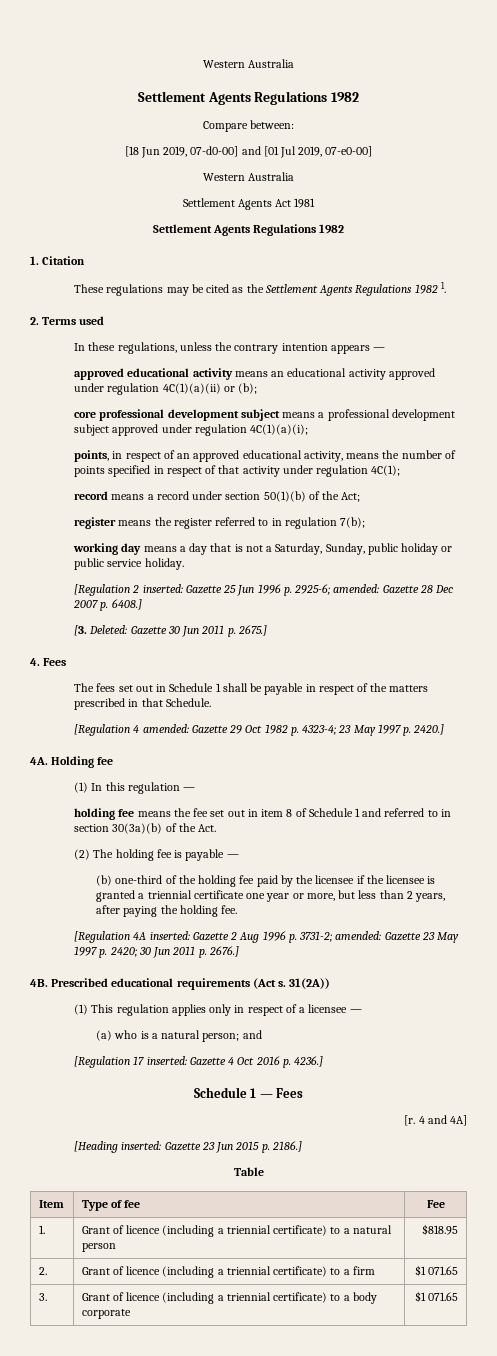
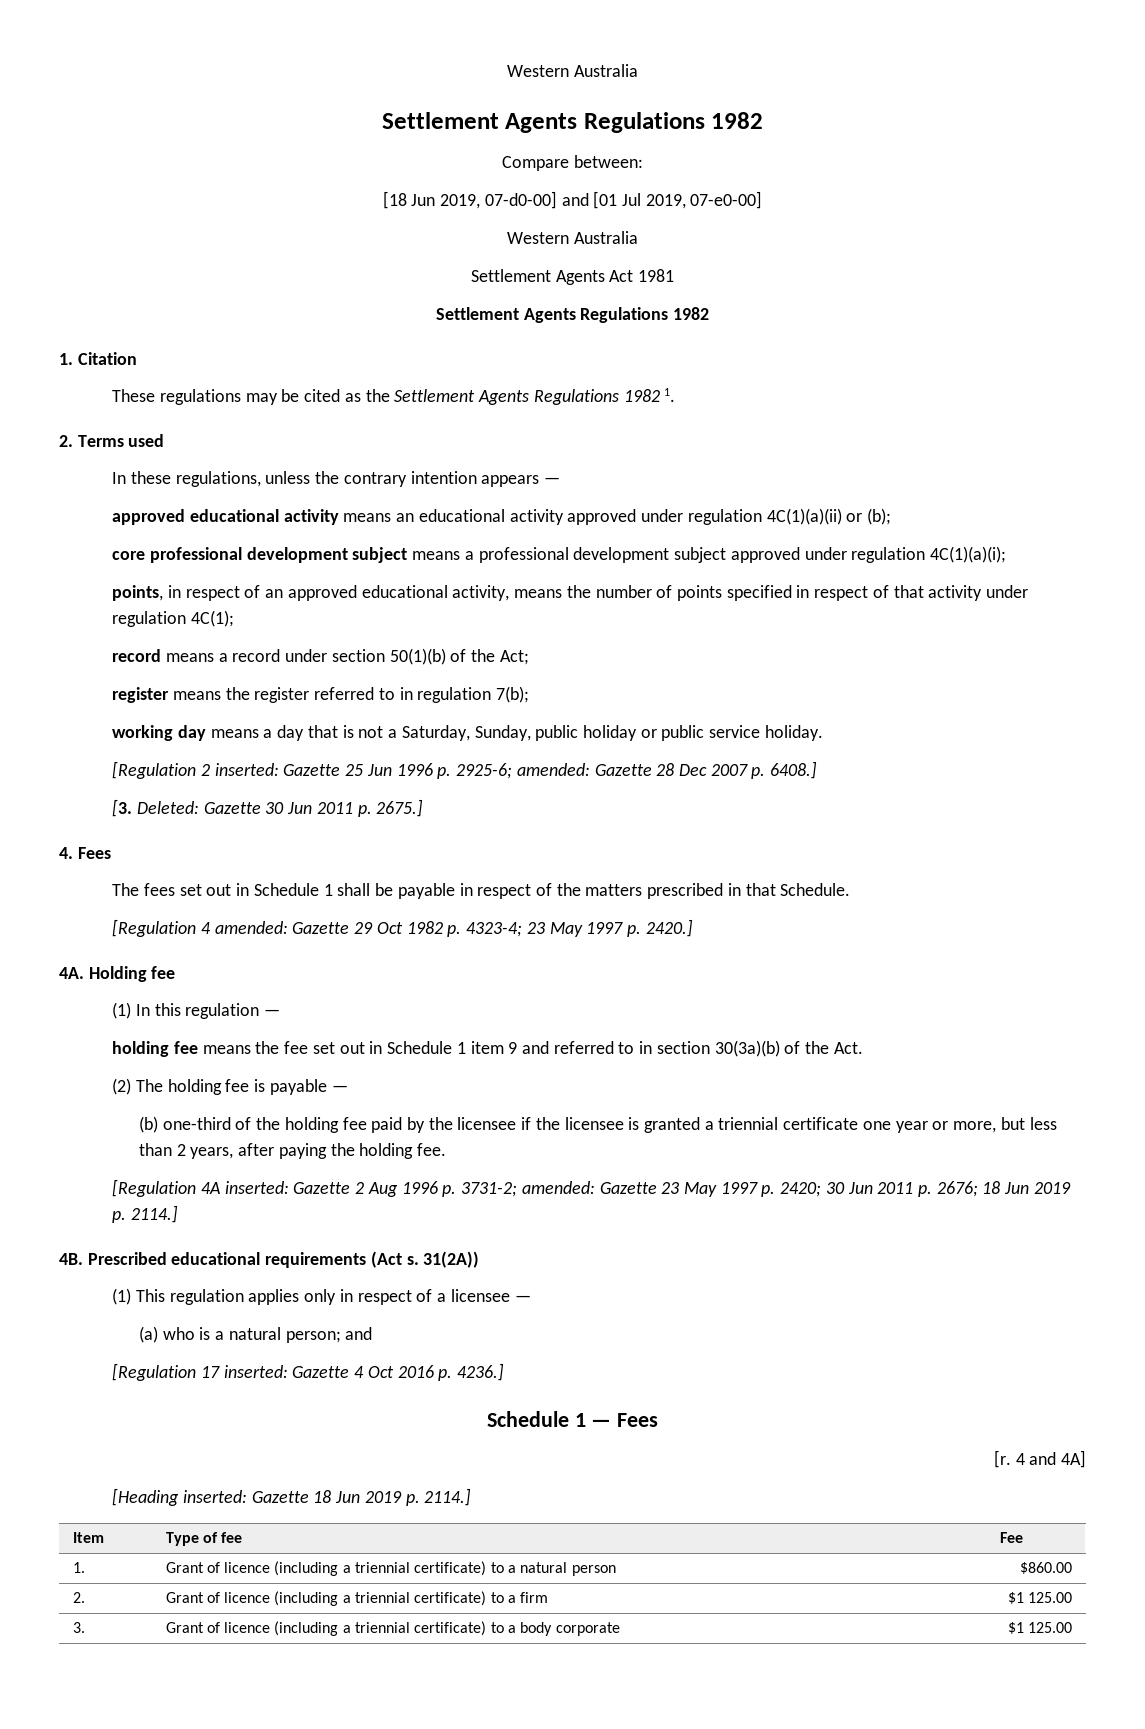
- holding fee means the fee set out in item 8 of Schedule 1 and referred to in section 30(3a)(b) of the Act.
+ holding fee means the fee set out in Schedule 1 item 9 and referred to in section 30(3a)(b) of the Act.
- [Regulation 4A inserted: Gazette 2 Aug 1996 p. 3731-2; amended: Gazette 23 May 1997 p. 2420; 30 Jun 2011 p. 2676.]
+ [Regulation 4A inserted: Gazette 2 Aug 1996 p. 3731-2; amended: Gazette 23 May 1997 p. 2420; 30 Jun 2011 p. 2676; 18 Jun 2019 p. 2114.]
- [Heading inserted: Gazette 23 Jun 2015 p. 2186.]
- Table
+ [Heading inserted: Gazette 18 Jun 2019 p. 2114.]
- 1. | Grant of licence (including a triennial certificate) to a natural person | $818.95
+ 1. | Grant of licence (including a triennial certificate) to a natural person | $860.00
- 2. | Grant of licence (including a triennial certificate) to a firm | $1 071.65
+ 2. | Grant of licence (including a triennial certificate) to a firm | $1 125.00
- 3. | Grant of licence (including a triennial certificate) to a body corporate | $1 071.65
+ 3. | Grant of licence (including a triennial certificate) to a body corporate | $1 125.00

